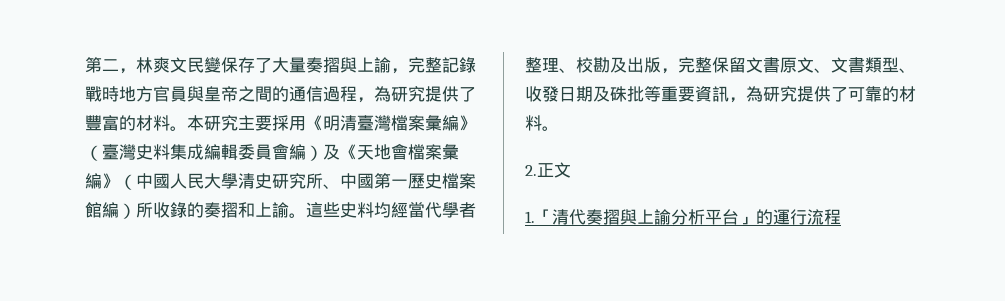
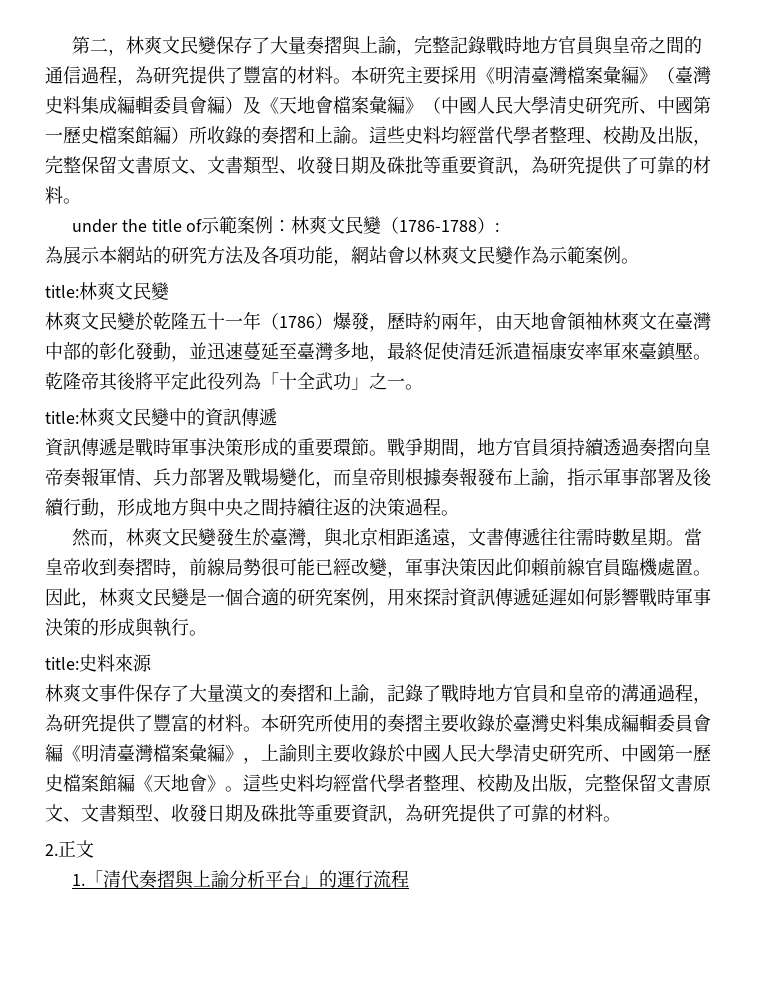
+ under the title of示範案例：林爽文民變（1786-1788）:
+ 為展示本網站的研究方法及各項功能，網站會以林爽文民變作為示範案例。
+ title:林爽文民變
+ 林爽文民變於乾隆五十一年（1786）爆發，歷時約兩年，由天地會領袖林爽文在臺灣中部的彰化發動，並迅速蔓延至臺灣多地，最終促使清廷派遣福康安率軍來臺鎮壓。乾隆帝其後將平定此役列為「十全武功」之一。
+ title:林爽文民變中的資訊傳遞
+ 資訊傳遞是戰時軍事決策形成的重要環節。戰爭期間，地方官員須持續透過奏摺向皇帝奏報軍情、兵力部署及戰場變化，而皇帝則根據奏報發布上諭，指示軍事部署及後續行動，形成地方與中央之間持續往返的決策過程。
+ 然而，林爽文民變發生於臺灣，與北京相距遙遠，文書傳遞往往需時數星期。當皇帝收到奏摺時，前線局勢很可能已經改變，軍事決策因此仰賴前線官員臨機處置。因此，林爽文民變是一個合適的研究案例，用來探討資訊傳遞延遲如何影響戰時軍事決策的形成與執行。
+ title:史料來源
+ 林爽文事件保存了大量漢文的奏摺和上諭，記錄了戰時地方官員和皇帝的溝通過程，為研究提供了豐富的材料。本研究所使用的奏摺主要收錄於臺灣史料集成編輯委員會編《明清臺灣檔案彙編》，上諭則主要收錄於中國人民大學清史研究所、中國第一歷史檔案館編《天地會》。這些史料均經當代學者整理、校勘及出版，完整保留文書原文、文書類型、收發日期及硃批等重要資訊，為研究提供了可靠的材料。

